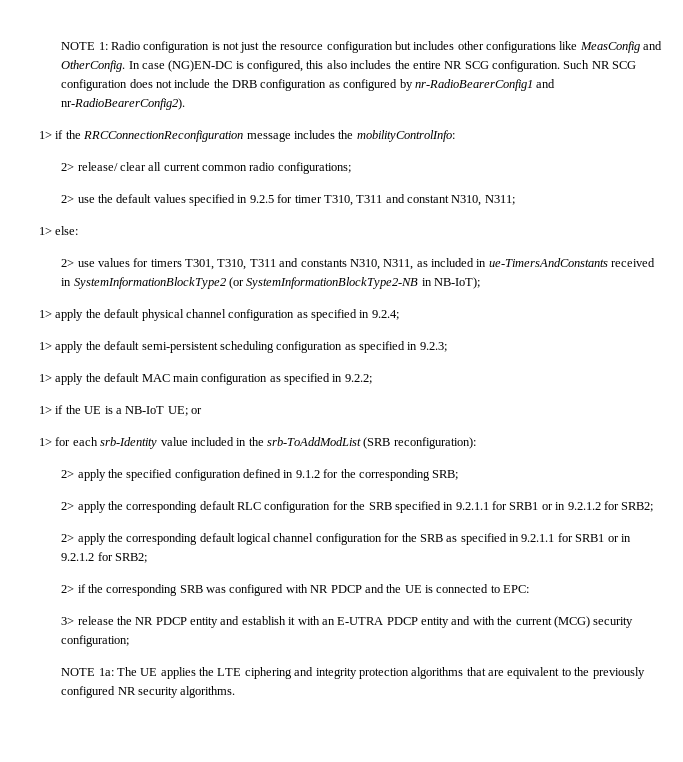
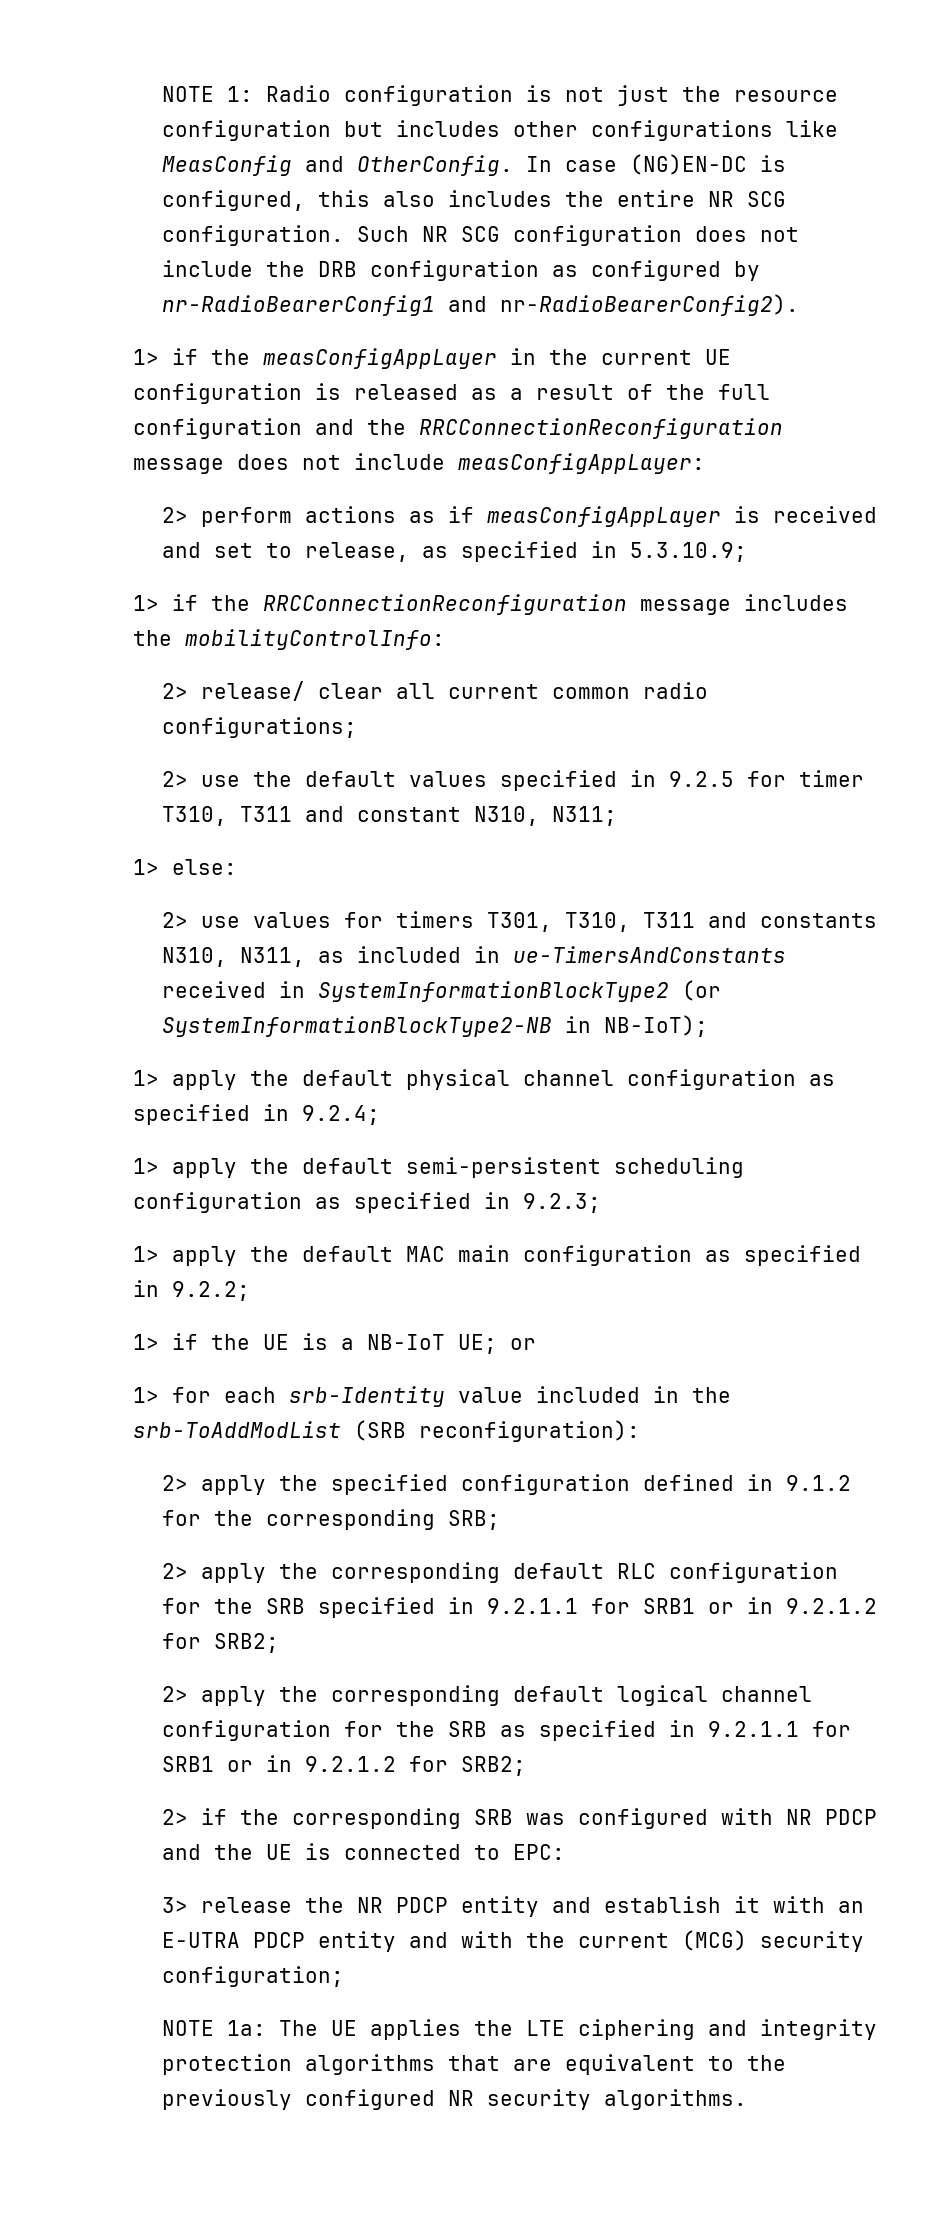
+ 1> if the measConfigAppLayer in the current UE configuration is released as a result of the full configuration and the RRCConnectionReconfiguration message does not include measConfigAppLayer:
+ 2> perform actions as if measConfigAppLayer is received and set to release, as specified in 5.3.10.9;

